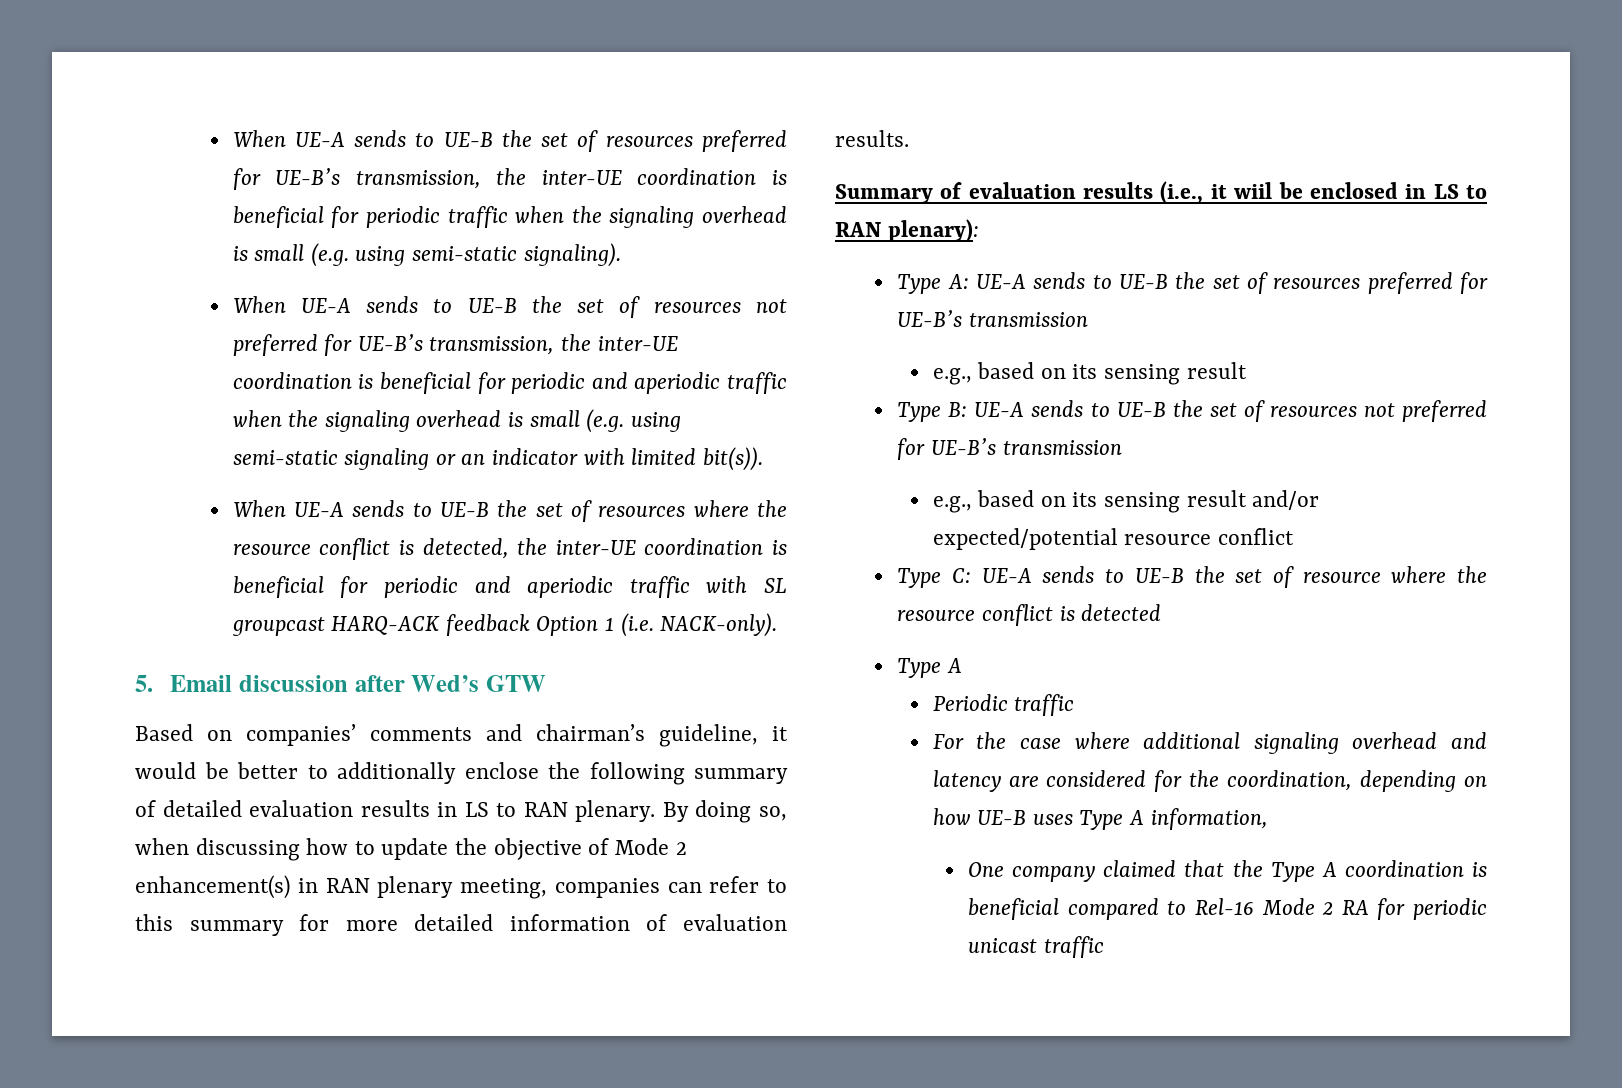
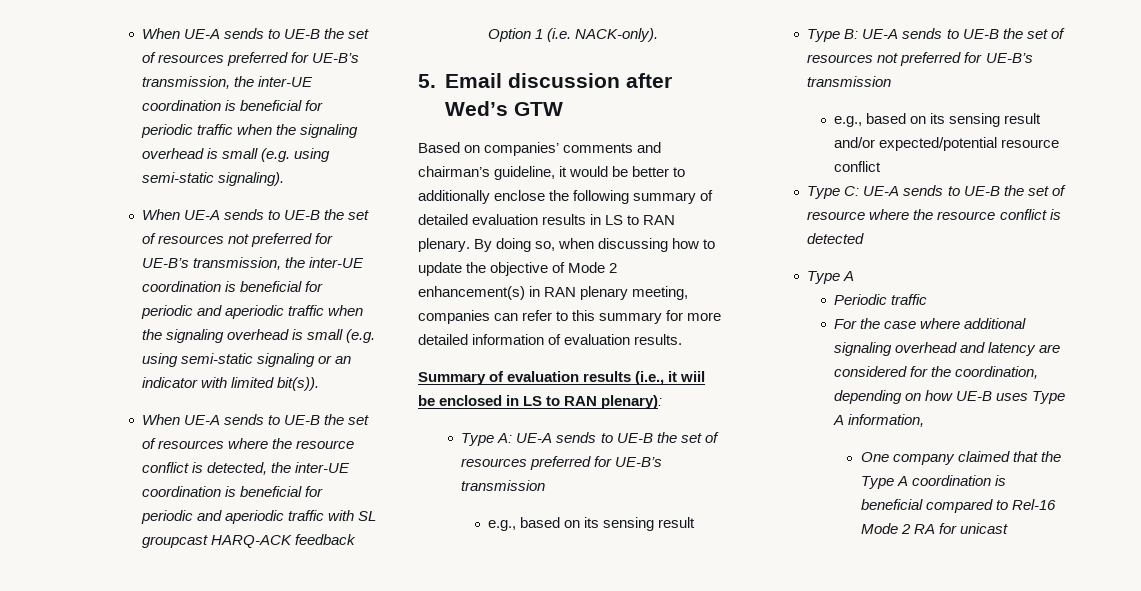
- One company claimed that the Type A coordination is beneficial compared to Rel-16 Mode 2 RA for periodic unicast traffic
+ One company claimed that the Type A coordination is beneficial compared to Rel-16 Mode 2 RA for unicast

